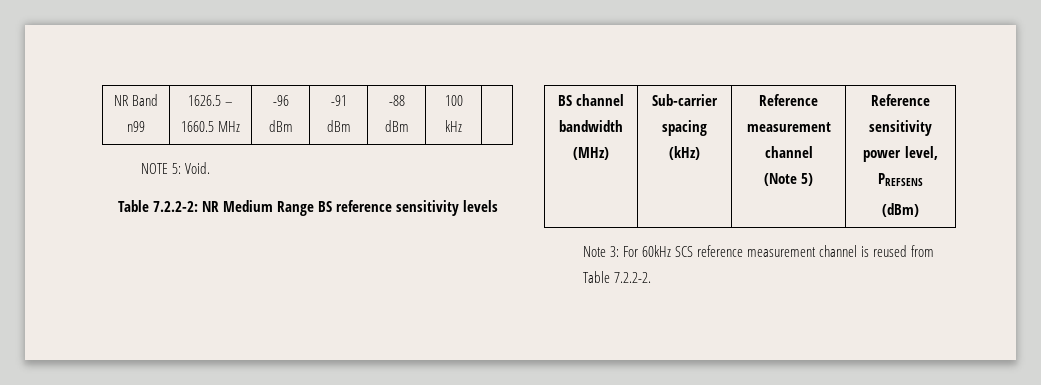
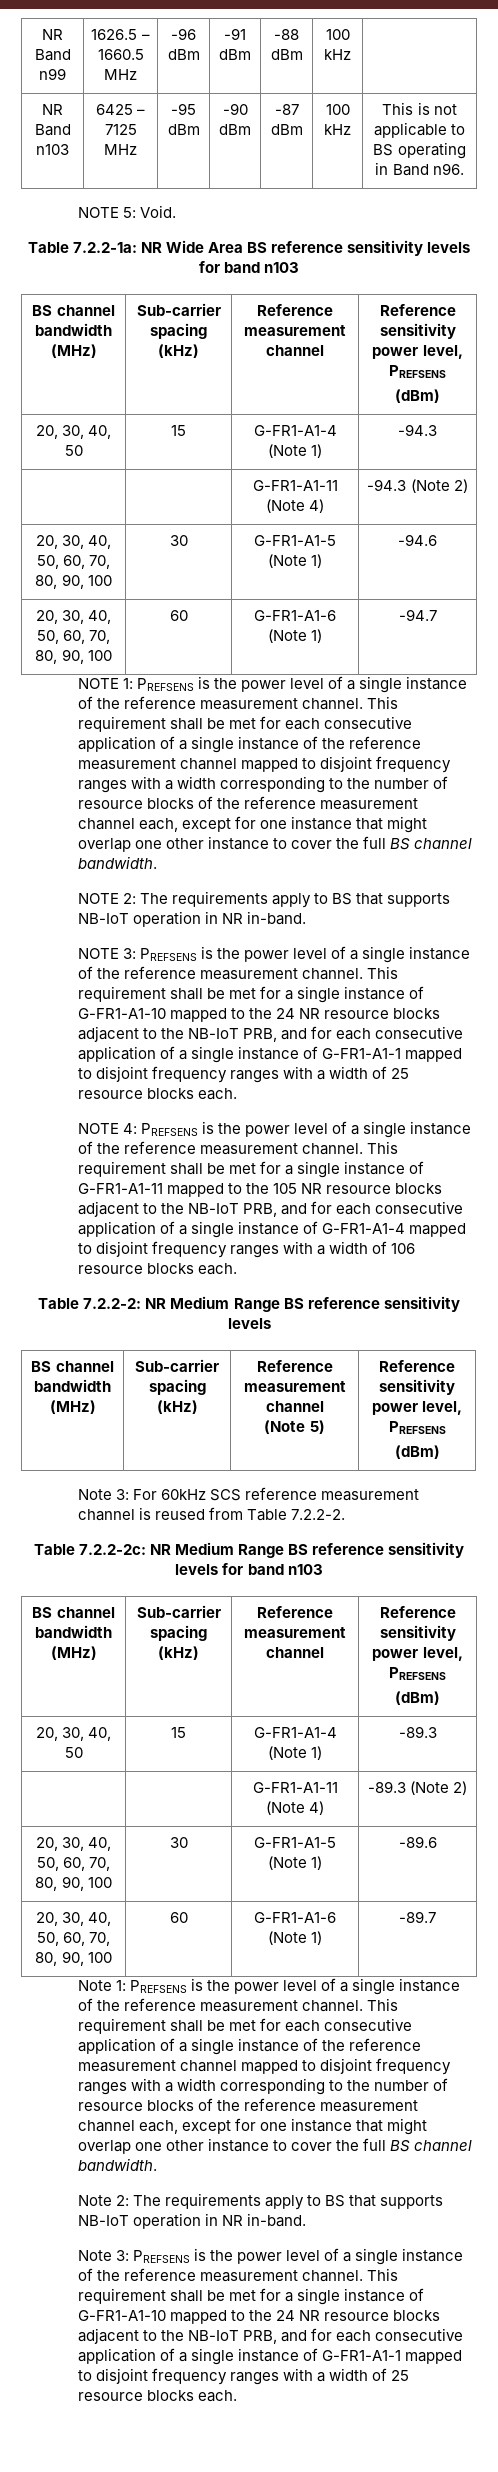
+ NR Band n103 | 6425 – 7125 MHz | -95 dBm | -90 dBm | -87 dBm | 100 kHz | This is not applicable to BS operating in Band n96.
  NOTE 5: Void.
+ Table 7.2.2-1a: NR Wide Area BS reference sensitivity levels for band n103
+ BS channel bandwidth (MHz) | Sub-carrier spacing (kHz) | Reference measurement channel | Reference sensitivity power level, PREFSENS
+ (dBm)
+ 20, 30, 40, 50 | 15 | G-FR1-A1-4 (Note 1) | -94.3
+ | | G-FR1-A1-11 (Note 4) | -94.3 (Note 2)
+ 20, 30, 40, 50, 60, 70, 80, 90, 100 | 30 | G-FR1-A1-5 (Note 1) | -94.6
+ 20, 30, 40, 50, 60, 70, 80, 90, 100 | 60 | G-FR1-A1-6 (Note 1) | -94.7
+ NOTE 1: PREFSENS is the power level of a single instance of the reference measurement channel. This requirement shall be met for each consecutive application of a single instance of the reference measurement channel mapped to disjoint frequency ranges with a width corresponding to the number of resource blocks of the reference measurement channel each, except for one instance that might overlap one other instance to cover the full BS channel bandwidth.
+ NOTE 2: The requirements apply to BS that supports NB-IoT operation in NR in-band.
+ NOTE 3: PREFSENS is the power level of a single instance of the reference measurement channel. This requirement shall be met for a single instance of G-FR1-A1-10 mapped to the 24 NR resource blocks adjacent to the NB-IoT PRB, and for each consecutive application of a single instance of G-FR1-A1-1 mapped to disjoint frequency ranges with a width of 25 resource blocks each.
+ NOTE 4: PREFSENS is the power level of a single instance of the reference measurement channel. This requirement shall be met for a single instance of G-FR1-A1-11 mapped to the 105 NR resource blocks adjacent to the NB-IoT PRB, and for each consecutive application of a single instance of G-FR1-A1-4 mapped to disjoint frequency ranges with a width of 106 resource blocks each.
+ Table 7.2.2-2c: NR Medium Range BS reference sensitivity levels for band n103
+ BS channel bandwidth (MHz) | Sub-carrier spacing (kHz) | Reference measurement channel | Reference sensitivity power level, PREFSENS
+ (dBm)
+ 20, 30, 40, 50 | 15 | G-FR1-A1-4 (Note 1) | -89.3
+ | | G-FR1-A1-11 (Note 4) | -89.3 (Note 2)
+ 20, 30, 40, 50, 60, 70, 80, 90, 100 | 30 | G-FR1-A1-5 (Note 1) | -89.6
+ 20, 30, 40, 50, 60, 70, 80, 90, 100 | 60 | G-FR1-A1-6 (Note 1) | -89.7
+ Note 1: PREFSENS is the power level of a single instance of the reference measurement channel. This requirement shall be met for each consecutive application of a single instance of the reference measurement channel mapped to disjoint frequency ranges with a width corresponding to the number of resource blocks of the reference measurement channel each, except for one instance that might overlap one other instance to cover the full BS channel bandwidth.
+ Note 2: The requirements apply to BS that supports NB-IoT operation in NR in-band.
+ Note 3: PREFSENS is the power level of a single instance of the reference measurement channel. This requirement shall be met for a single instance of G-FR1-A1-10 mapped to the 24 NR resource blocks adjacent to the NB-IoT PRB, and for each consecutive application of a single instance of G-FR1-A1-1 mapped to disjoint frequency ranges with a width of 25 resource blocks each.

